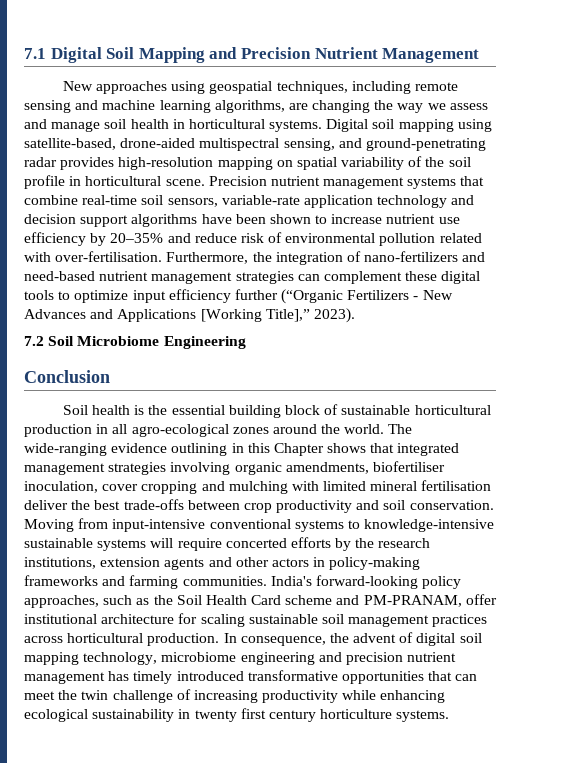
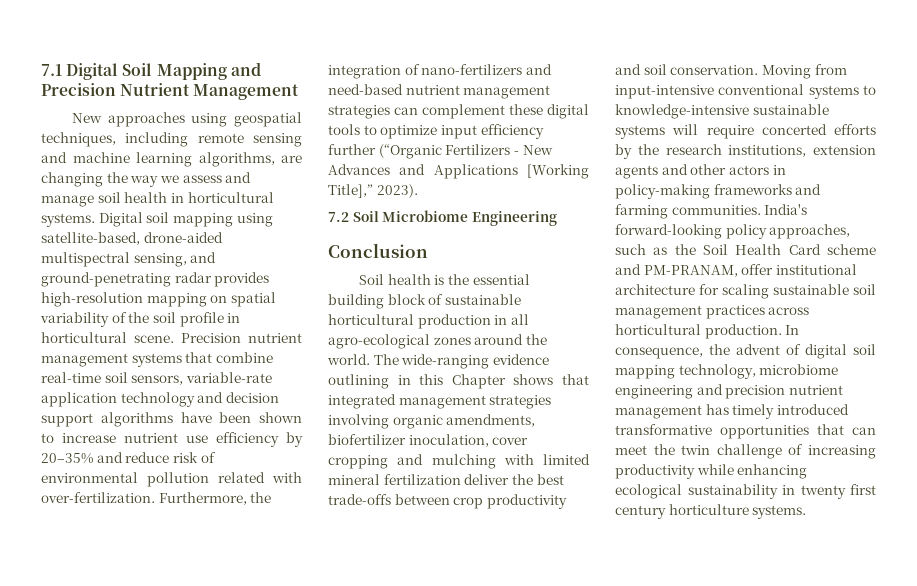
- Precision nutrient management systems that combine real-time soil sensors, variable-rate application technology and decision support algorithms have been shown to increase nutrient use efficiency by 20–35% and reduce risk of environmental pollution related with over-fertilisation.
+ Precision nutrient management systems that combine real-time soil sensors, variable-rate application technology and decision support algorithms have been shown to increase nutrient use efficiency by 20–35% and reduce risk of environmental pollution related with over-fertilization.
- The wide-ranging evidence outlining in this Chapter shows that integrated management strategies involving organic amendments, biofertiliser inoculation, cover cropping and mulching with limited mineral fertilisation deliver the best trade-offs between crop productivity and soil conservation.
+ The wide-ranging evidence outlining in this Chapter shows that integrated management strategies involving organic amendments, biofertilizer inoculation, cover cropping and mulching with limited mineral fertilization deliver the best trade-offs between crop productivity and soil conservation.

